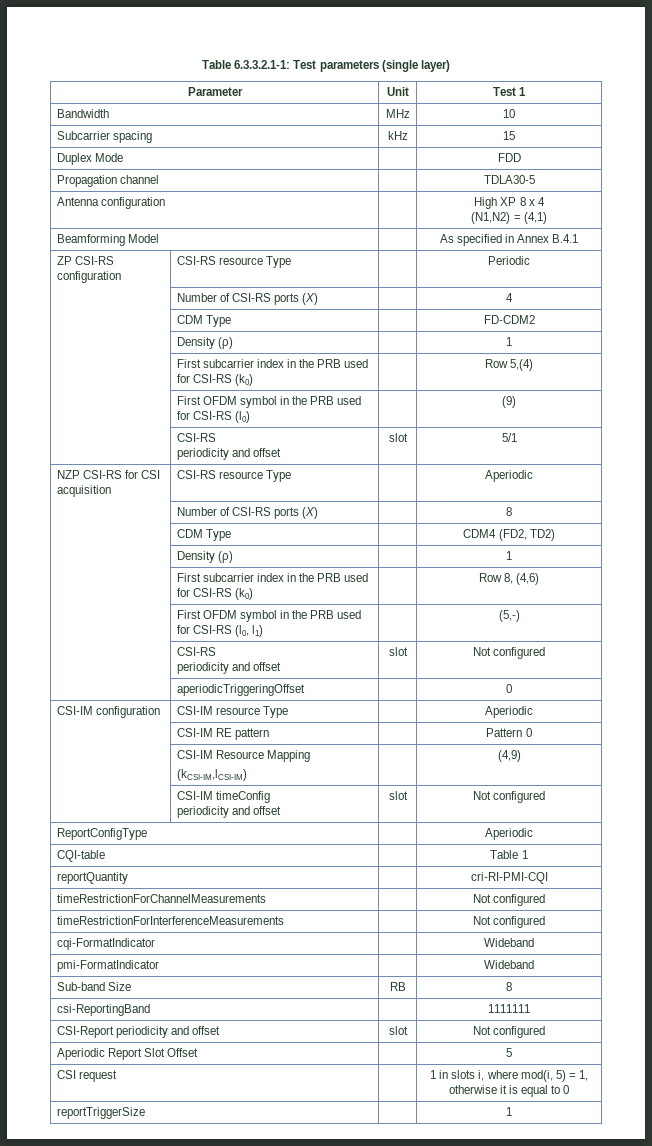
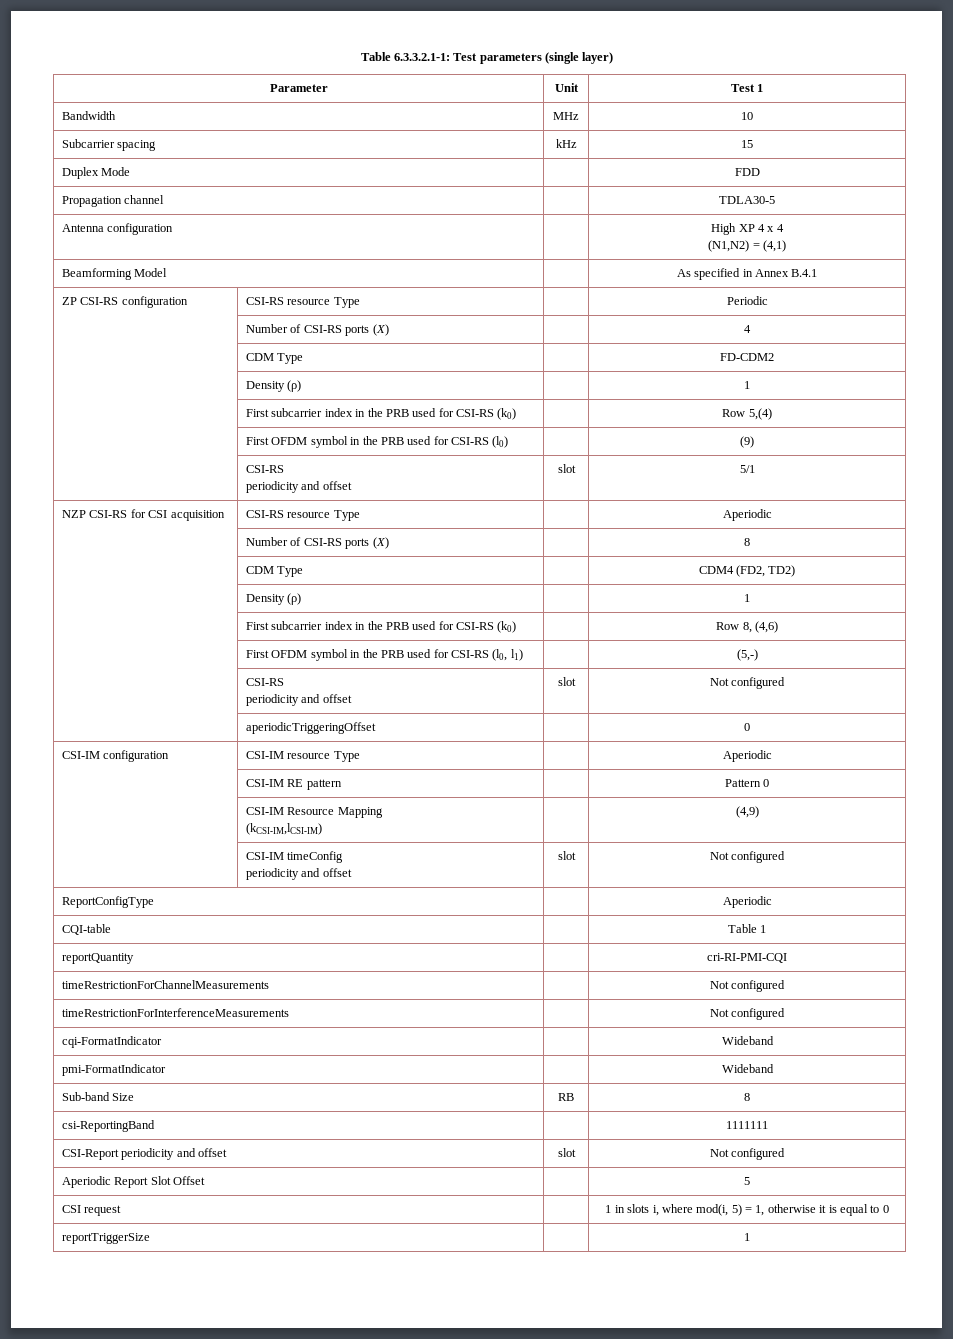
- Antenna configuration | | High XP 8 x 4
+ Antenna configuration | | High XP 4 x 4

